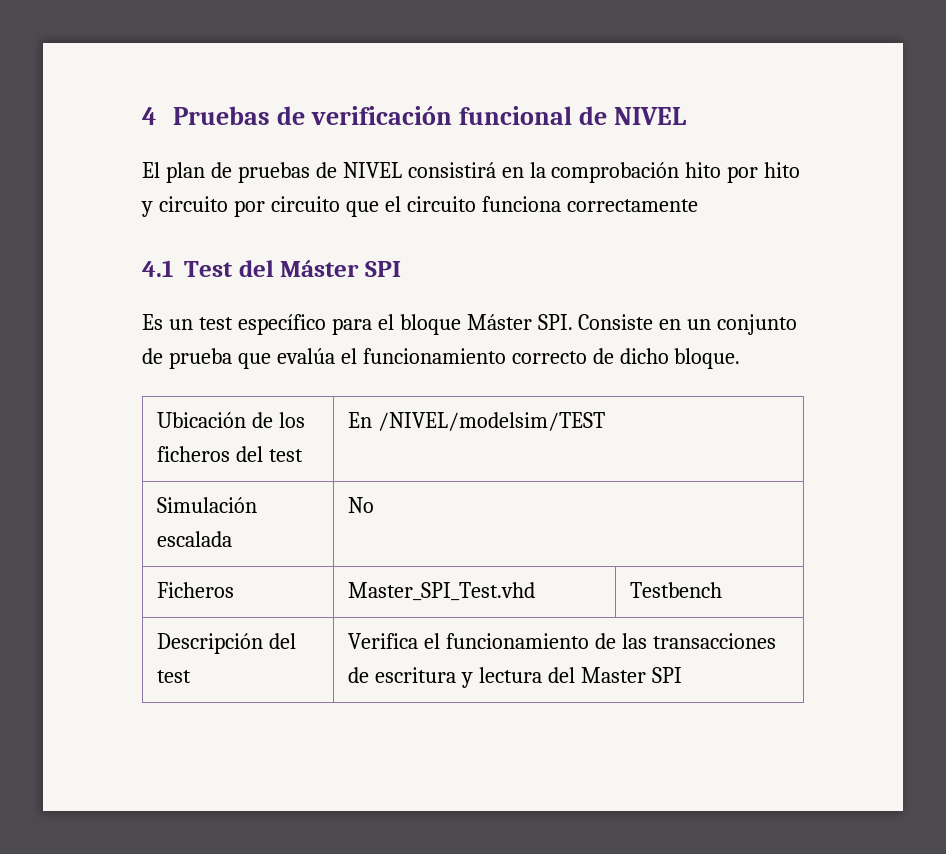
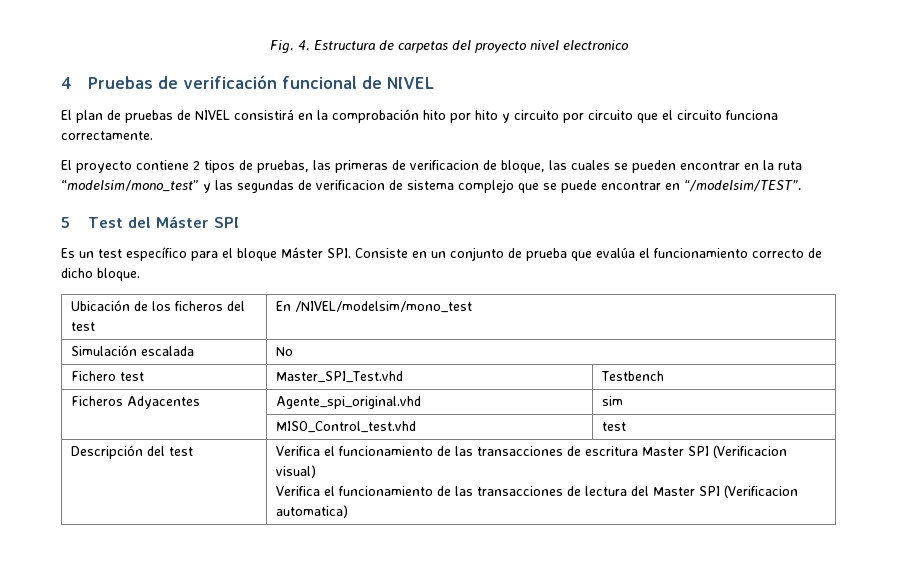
+ Fig. 4. Estructura de carpetas del proyecto nivel electronico
- El plan de pruebas de NIVEL consistirá en la comprobación hito por hito y circuito por circuito que el circuito funciona correctamente
- 4.1 Test del Máster SPI
+ El plan de pruebas de NIVEL consistirá en la comprobación hito por hito y circuito por circuito que el circuito funciona correctamente.
+ El proyecto contiene 2 tipos de pruebas, las primeras de verificacion de bloque, las cuales se pueden encontrar en la ruta “modelsim/mono_test” y las segundas de verificacion de sistema complejo que se puede encontrar en “/modelsim/TEST”.
+ 5 Test del Máster SPI
- Ubicación de los ficheros del test | En /NIVEL/modelsim/TEST
+ Ubicación de los ficheros del test | En /NIVEL/modelsim/mono_test
- Ficheros | Master_SPI_Test.vhd | Testbench
+ Fichero test | Master_SPI_Test.vhd | Testbench
+ Ficheros Adyacentes | Agente_spi_original.vhd | sim
+ | MISO_Control_test.vhd | test
- Descripción del test | Verifica el funcionamiento de las transacciones de escritura y lectura del Master SPI
+ Descripción del test | Verifica el funcionamiento de las transacciones de escritura Master SPI (Verificacion visual)
+ Verifica el funcionamiento de las transacciones de lectura del Master SPI (Verificacion automatica)

